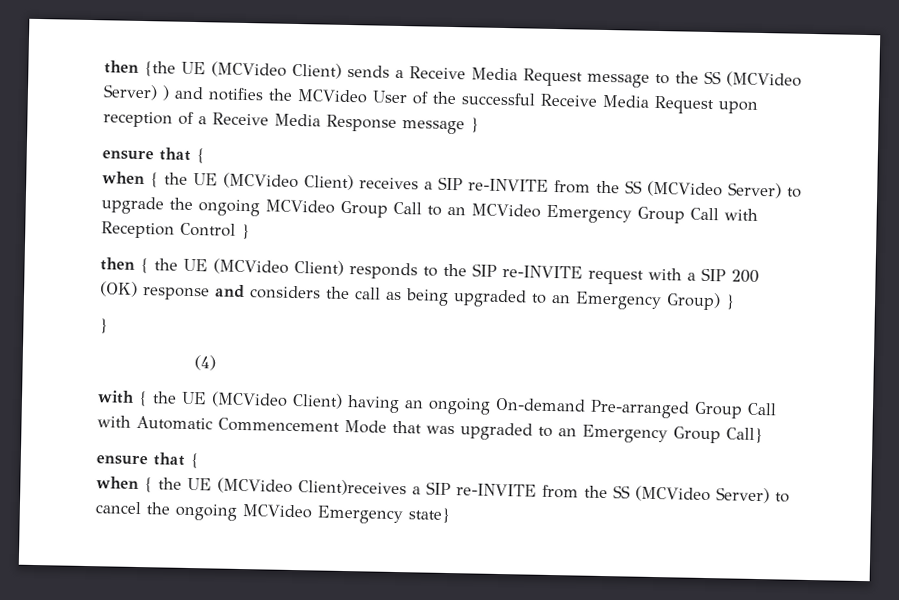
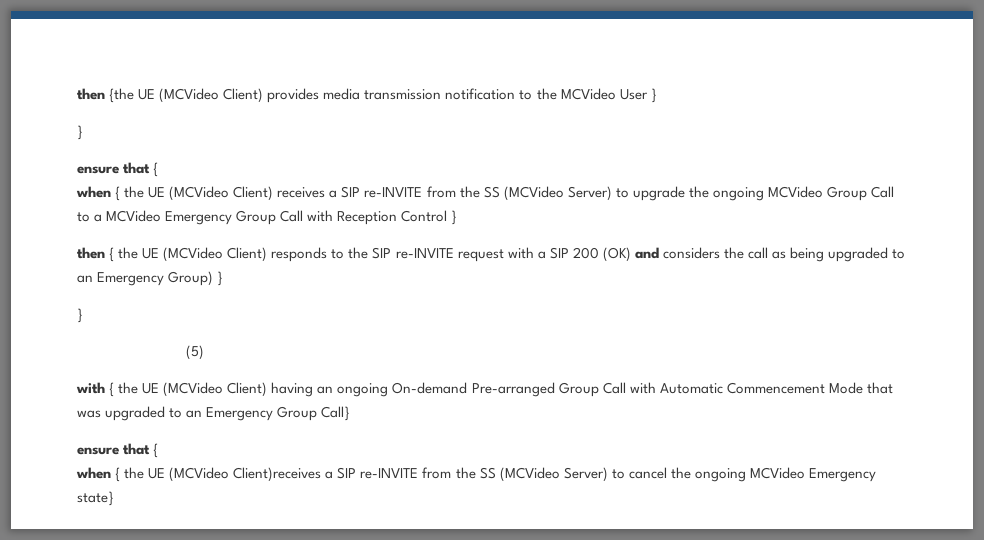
- then {the UE (MCVideo Client) sends a Receive Media Request message to the SS (MCVideo Server) ) and notifies the MCVideo User of the successful Receive Media Request upon reception of a Receive Media Response message }
+ then {the UE (MCVideo Client) provides media transmission notification to the MCVideo User }
+ }
- when { the UE (MCVideo Client) receives a SIP re-INVITE from the SS (MCVideo Server) to upgrade the ongoing MCVideo Group Call to an MCVideo Emergency Group Call with Reception Control }
+ when { the UE (MCVideo Client) receives a SIP re-INVITE from the SS (MCVideo Server) to upgrade the ongoing MCVideo Group Call to a MCVideo Emergency Group Call with Reception Control }
- then { the UE (MCVideo Client) responds to the SIP re-INVITE request with a SIP 200 (OK) response and considers the call as being upgraded to an Emergency Group) }
+ then { the UE (MCVideo Client) responds to the SIP re-INVITE request with a SIP 200 (OK) and considers the call as being upgraded to an Emergency Group) }
- (4)
+ (5)

